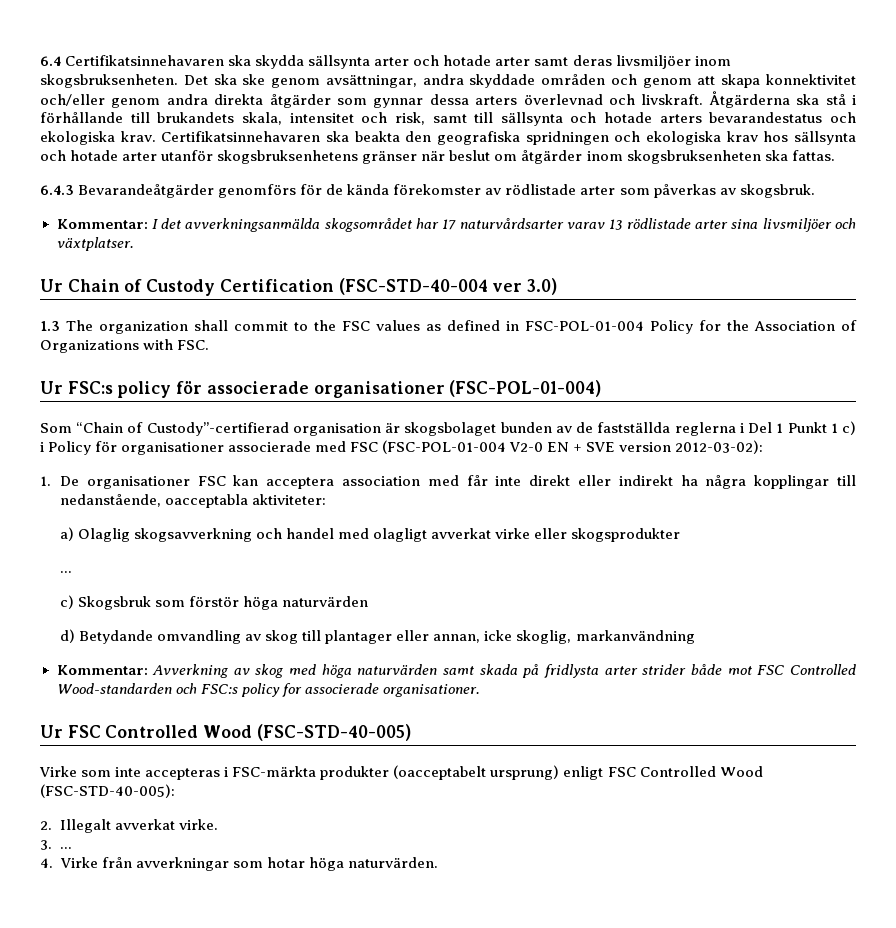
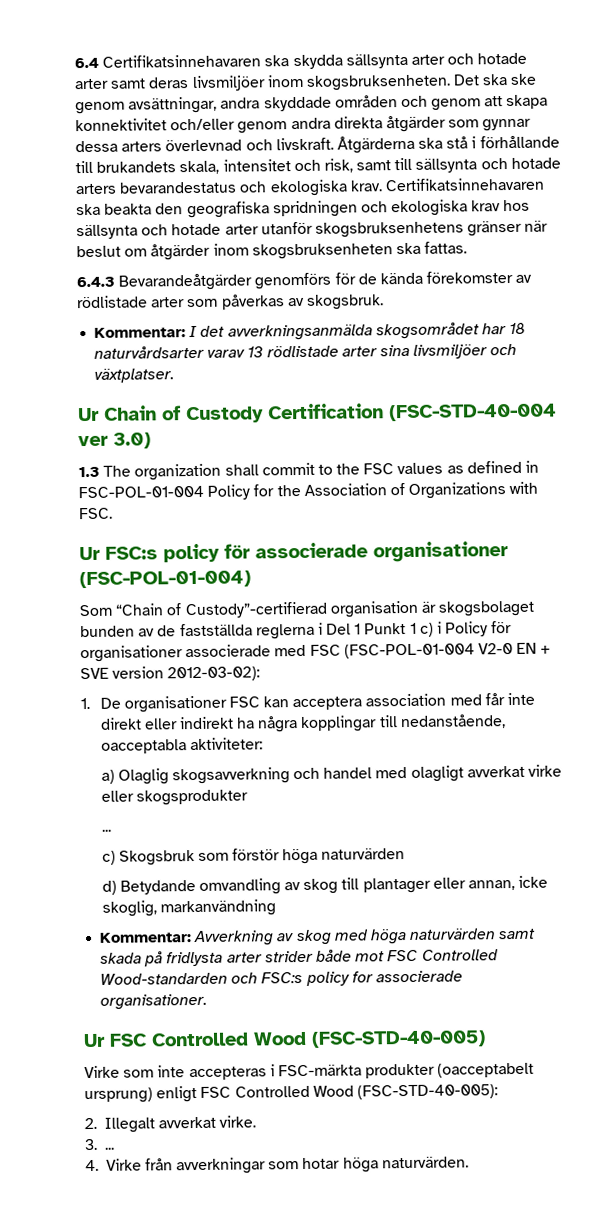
- Kommentar: I det avverkningsanmälda skogsområdet har 17 naturvårdsarter varav 13 rödlistade arter sina livsmiljöer och växtplatser.
+ Kommentar: I det avverkningsanmälda skogsområdet har 18 naturvårdsarter varav 13 rödlistade arter sina livsmiljöer och växtplatser.

